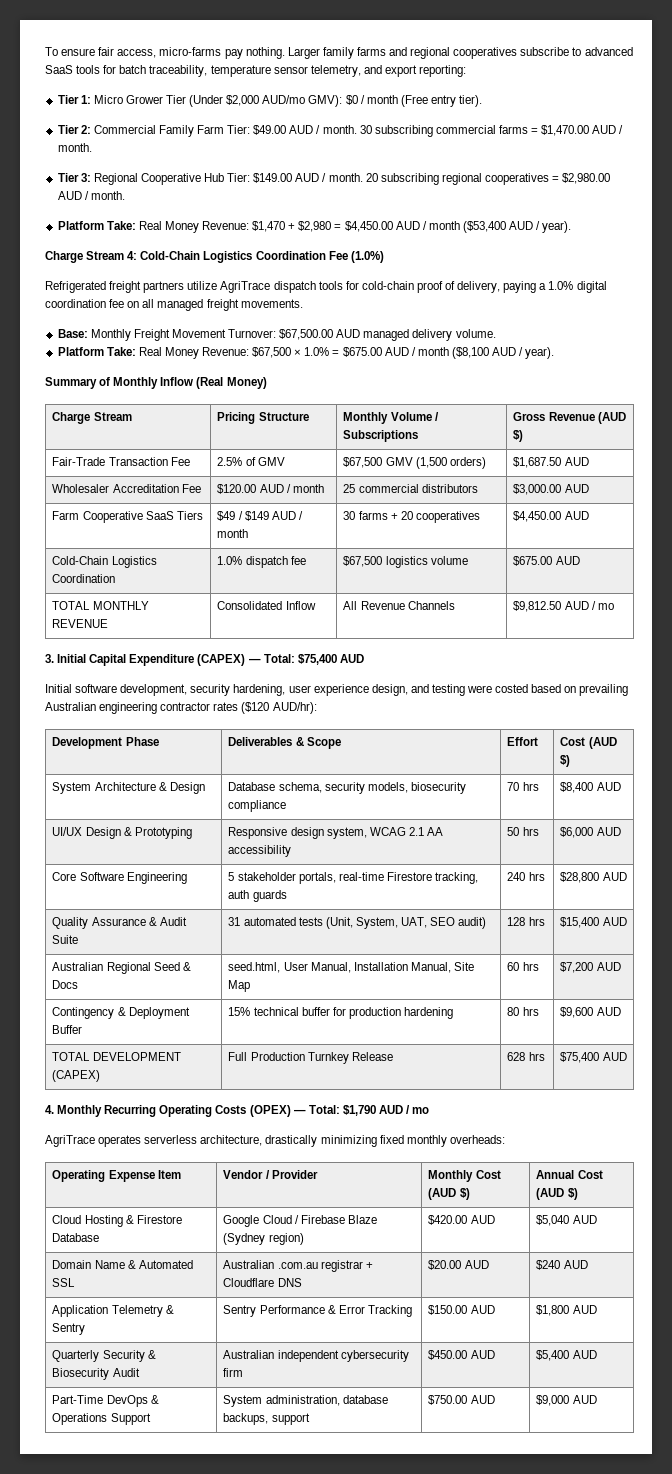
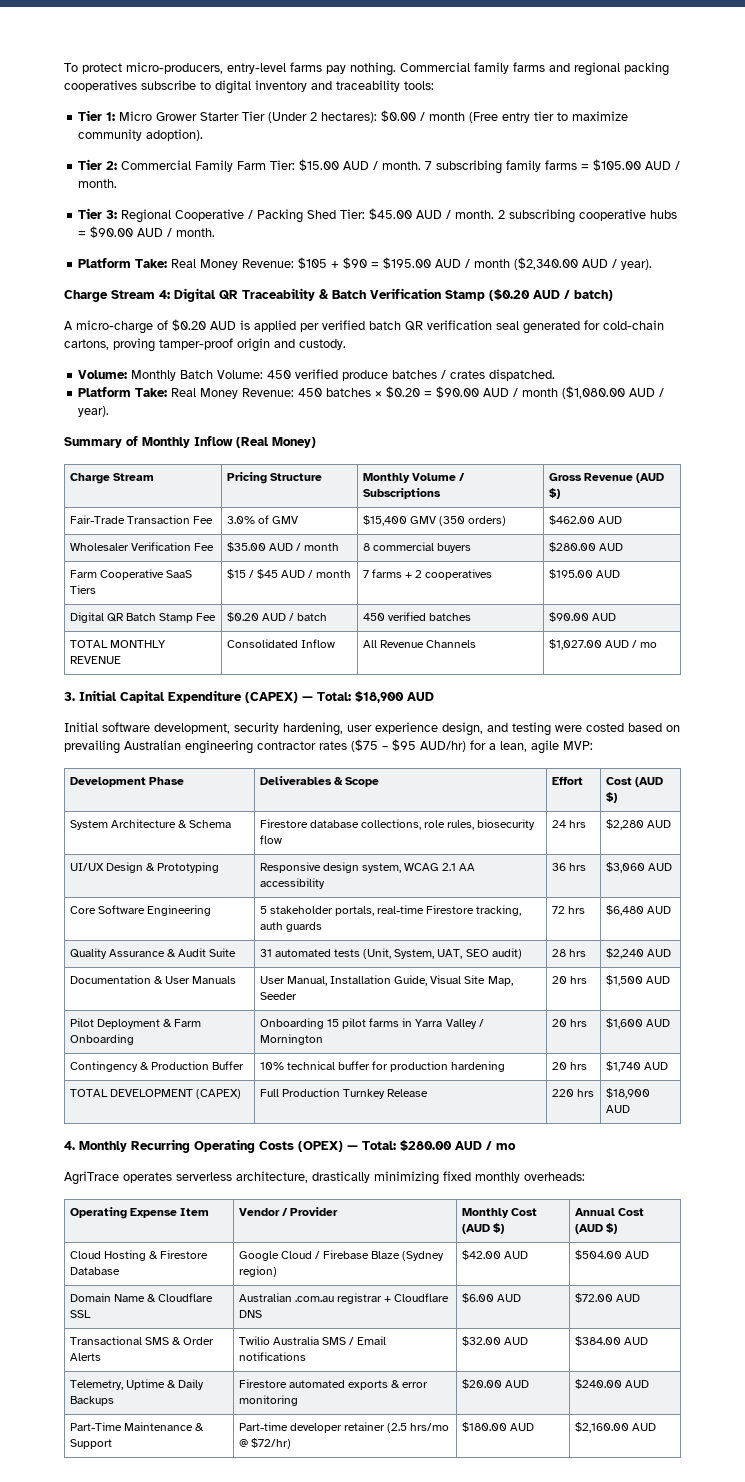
- To ensure fair access, micro-farms pay nothing.
+ To protect micro-producers, entry-level farms pay nothing.
- Larger family farms and regional cooperatives subscribe to advanced SaaS tools for batch traceability, temperature sensor telemetry, and export reporting:
+ Commercial family farms and regional packing cooperatives subscribe to digital inventory and traceability tools:
- Tier 1: Micro Grower Tier (Under $2,000 AUD/mo GMV): $0 / month (Free entry tier).
+ Tier 1: Micro Grower Starter Tier (Under 2 hectares): $0.00 / month (Free entry tier to maximize community adoption).
- Tier 2: Commercial Family Farm Tier: $49.00 AUD / month. 30 subscribing commercial farms = $1,470.00 AUD / month.
+ Tier 2: Commercial Family Farm Tier: $15.00 AUD / month. 7 subscribing family farms = $105.00 AUD / month.
- Tier 3: Regional Cooperative Hub Tier: $149.00 AUD / month. 20 subscribing regional cooperatives = $2,980.00 AUD / month.
+ Tier 3: Regional Cooperative / Packing Shed Tier: $45.00 AUD / month. 2 subscribing cooperative hubs = $90.00 AUD / month.
- Platform Take: Real Money Revenue: $1,470 + $2,980 = $4,450.00 AUD / month ($53,400 AUD / year).
+ Platform Take: Real Money Revenue: $105 + $90 = $195.00 AUD / month ($2,340.00 AUD / year).
- Charge Stream 4: Cold-Chain Logistics Coordination Fee (1.0%)
- Refrigerated freight partners utilize AgriTrace dispatch tools for cold-chain proof of delivery, paying a 1.0% digital coordination fee on all managed freight movements.
- Base: Monthly Freight Movement Turnover: $67,500.00 AUD managed delivery volume.
- Platform Take: Real Money Revenue: $67,500 × 1.0% = $675.00 AUD / month ($8,100 AUD / year).
+ Charge Stream 4: Digital QR Traceability & Batch Verification Stamp ($0.20 AUD / batch)
+ A micro-charge of $0.20 AUD is applied per verified batch QR verification seal generated for cold-chain cartons, proving tamper-proof origin and custody.
+ Volume: Monthly Batch Volume: 450 verified produce batches / crates dispatched.
+ Platform Take: Real Money Revenue: 450 batches × $0.20 = $90.00 AUD / month ($1,080.00 AUD / year).
- Fair-Trade Transaction Fee | 2.5% of GMV | $67,500 GMV (1,500 orders) | $1,687.50 AUD
+ Fair-Trade Transaction Fee | 3.0% of GMV | $15,400 GMV (350 orders) | $462.00 AUD
- Wholesaler Accreditation Fee | $120.00 AUD / month | 25 commercial distributors | $3,000.00 AUD
+ Wholesaler Verification Fee | $35.00 AUD / month | 8 commercial buyers | $280.00 AUD
- Farm Cooperative SaaS Tiers | $49 / $149 AUD / month | 30 farms + 20 cooperatives | $4,450.00 AUD
- Cold-Chain Logistics Coordination | 1.0% dispatch fee | $67,500 logistics volume | $675.00 AUD
+ Farm Cooperative SaaS Tiers | $15 / $45 AUD / month | 7 farms + 2 cooperatives | $195.00 AUD
+ Digital QR Batch Stamp Fee | $0.20 AUD / batch | 450 verified batches | $90.00 AUD
- TOTAL MONTHLY REVENUE | Consolidated Inflow | All Revenue Channels | $9,812.50 AUD / mo
+ TOTAL MONTHLY REVENUE | Consolidated Inflow | All Revenue Channels | $1,027.00 AUD / mo
- 3. Initial Capital Expenditure (CAPEX) — Total: $75,400 AUD
+ 3. Initial Capital Expenditure (CAPEX) — Total: $18,900 AUD
- Initial software development, security hardening, user experience design, and testing were costed based on prevailing Australian engineering contractor rates ($120 AUD/hr):
+ Initial software development, security hardening, user experience design, and testing were costed based on prevailing Australian engineering contractor rates ($75 – $95 AUD/hr) for a lean, agile MVP:
- System Architecture & Design | Database schema, security models, biosecurity compliance | 70 hrs | $8,400 AUD
+ System Architecture & Schema | Firestore database collections, role rules, biosecurity flow | 24 hrs | $2,280 AUD
- UI/UX Design & Prototyping | Responsive design system, WCAG 2.1 AA accessibility | 50 hrs | $6,000 AUD
+ UI/UX Design & Prototyping | Responsive design system, WCAG 2.1 AA accessibility | 36 hrs | $3,060 AUD
- Core Software Engineering | 5 stakeholder portals, real-time Firestore tracking, auth guards | 240 hrs | $28,800 AUD
+ Core Software Engineering | 5 stakeholder portals, real-time Firestore tracking, auth guards | 72 hrs | $6,480 AUD
- Quality Assurance & Audit Suite | 31 automated tests (Unit, System, UAT, SEO audit) | 128 hrs | $15,400 AUD
- Australian Regional Seed & Docs | seed.html, User Manual, Installation Manual, Site Map | 60 hrs | $7,200 AUD
+ Quality Assurance & Audit Suite | 31 automated tests (Unit, System, UAT, SEO audit) | 28 hrs | $2,240 AUD
+ Documentation & User Manuals | User Manual, Installation Guide, Visual Site Map, Seeder | 20 hrs | $1,500 AUD
+ Pilot Deployment & Farm Onboarding | Onboarding 15 pilot farms in Yarra Valley / Mornington | 20 hrs | $1,600 AUD
- Contingency & Deployment Buffer | 15% technical buffer for production hardening | 80 hrs | $9,600 AUD
+ Contingency & Production Buffer | 10% technical buffer for production hardening | 20 hrs | $1,740 AUD
- TOTAL DEVELOPMENT (CAPEX) | Full Production Turnkey Release | 628 hrs | $75,400 AUD
+ TOTAL DEVELOPMENT (CAPEX) | Full Production Turnkey Release | 220 hrs | $18,900 AUD
- 4. Monthly Recurring Operating Costs (OPEX) — Total: $1,790 AUD / mo
+ 4. Monthly Recurring Operating Costs (OPEX) — Total: $280.00 AUD / mo
- Cloud Hosting & Firestore Database | Google Cloud / Firebase Blaze (Sydney region) | $420.00 AUD | $5,040 AUD
+ Cloud Hosting & Firestore Database | Google Cloud / Firebase Blaze (Sydney region) | $42.00 AUD | $504.00 AUD
- Domain Name & Automated SSL | Australian .com.au registrar + Cloudflare DNS | $20.00 AUD | $240 AUD
- Application Telemetry & Sentry | Sentry Performance & Error Tracking | $150.00 AUD | $1,800 AUD
- Quarterly Security & Biosecurity Audit | Australian independent cybersecurity firm | $450.00 AUD | $5,400 AUD
- Part-Time DevOps & Operations Support | System administration, database backups, support | $750.00 AUD | $9,000 AUD
+ Domain Name & Cloudflare SSL | Australian .com.au registrar + Cloudflare DNS | $6.00 AUD | $72.00 AUD
+ Transactional SMS & Order Alerts | Twilio Australia SMS / Email notifications | $32.00 AUD | $384.00 AUD
+ Telemetry, Uptime & Daily Backups | Firestore automated exports & error monitoring | $20.00 AUD | $240.00 AUD
+ Part-Time Maintenance & Support | Part-time developer retainer (2.5 hrs/mo @ $72/hr) | $180.00 AUD | $2,160.00 AUD

